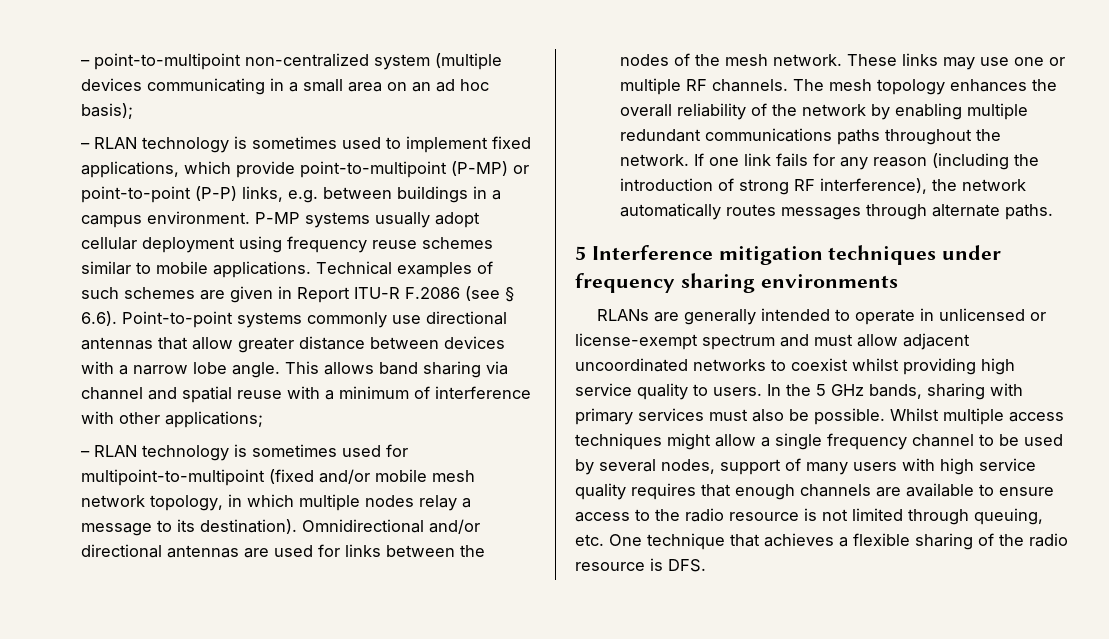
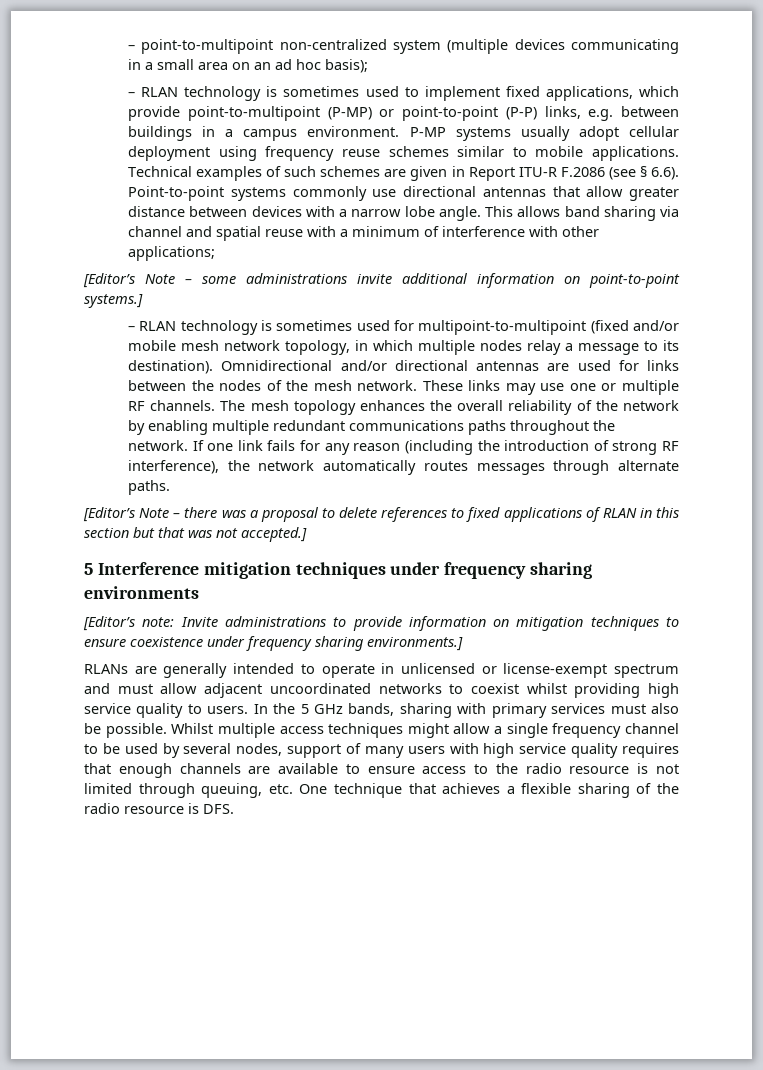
+ [Editor’s Note – some administrations invite additional information on point-to-point systems.]
+ [Editor’s Note – there was a proposal to delete references to fixed applications of RLAN in this section but that was not accepted.]
+ [Editor’s note: Invite administrations to provide information on mitigation techniques to ensure coexistence under frequency sharing environments.]

